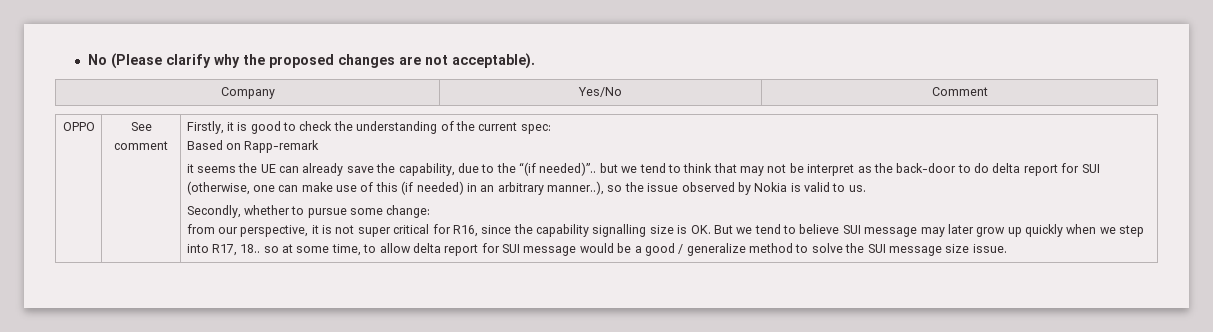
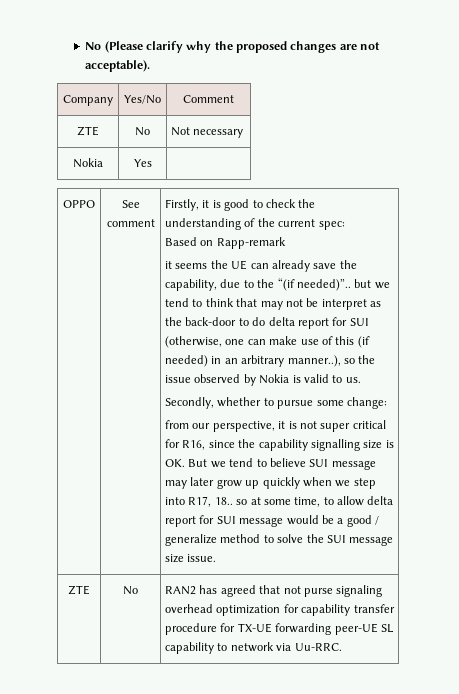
+ ZTE | No | Not necessary
+ Nokia | Yes |
+ ZTE | No | RAN2 has agreed that not purse signaling overhead optimization for capability transfer procedure for TX-UE forwarding peer-UE SL capability to network via Uu-RRC.

